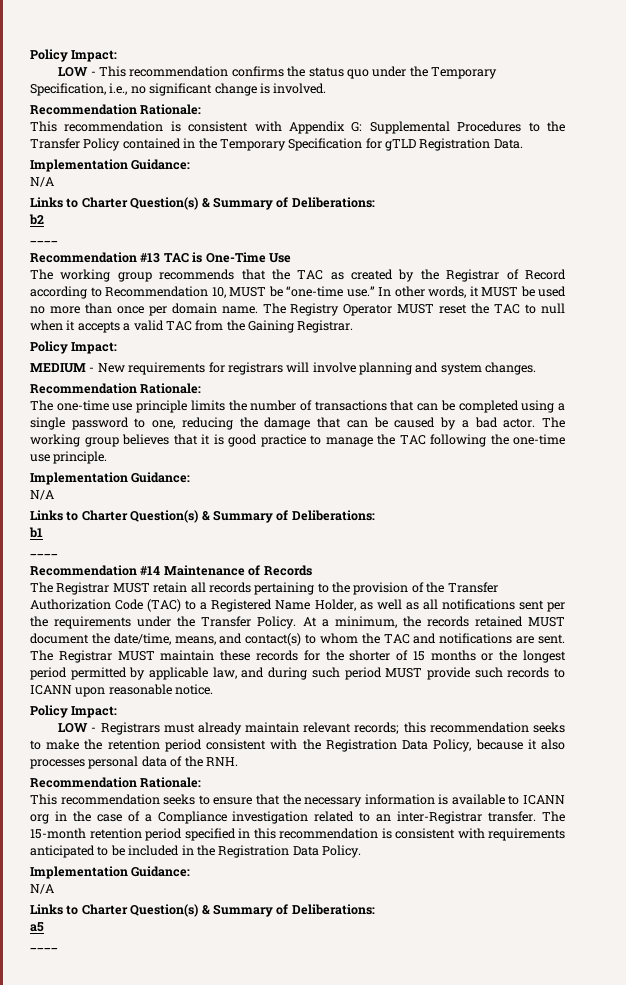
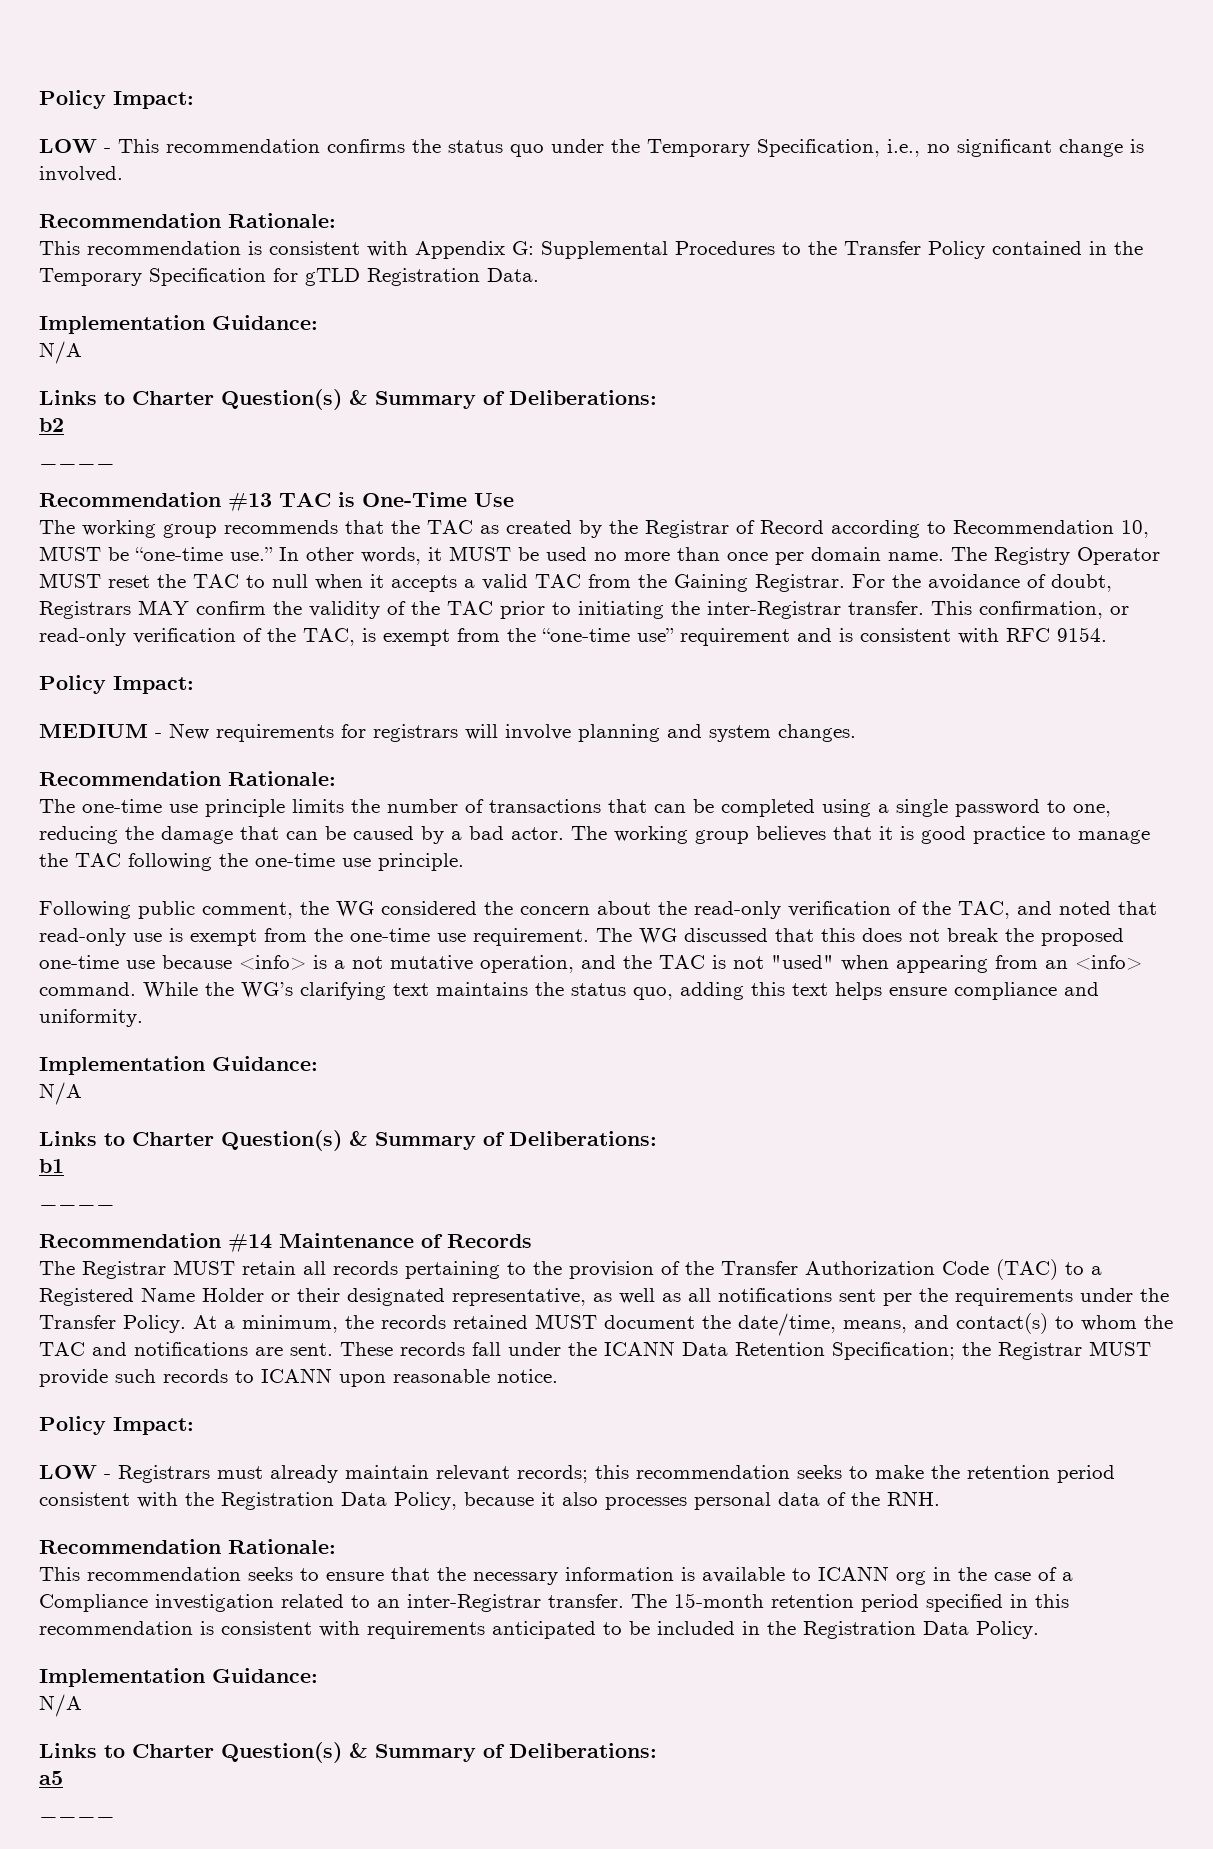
+ For the avoidance of doubt, Registrars MAY confirm the validity of the TAC prior to initiating the inter-Registrar transfer. This confirmation, or read-only verification of the TAC, is exempt from the “one-time use” requirement and is consistent with RFC 9154.
+ Following public comment, the WG considered the concern about the read-only verification of the TAC, and noted that read-only use is exempt from the one-time use requirement. The WG discussed that this does not break the proposed one-time use because <info> is a not mutative operation, and the TAC is not "used" when appearing from an <info> command. While the WG’s clarifying text maintains the status quo, adding this text helps ensure compliance and uniformity.
- The Registrar MUST retain all records pertaining to the provision of the Transfer Authorization Code (TAC) to a Registered Name Holder, as well as all notifications sent per the requirements under the Transfer Policy.
+ The Registrar MUST retain all records pertaining to the provision of the Transfer Authorization Code (TAC) to a Registered Name Holder or their designated representative, as well as all notifications sent per the requirements under the Transfer Policy.
- The Registrar MUST maintain these records for the shorter of 15 months or the longest period permitted by applicable law, and during such period MUST provide such records to ICANN upon reasonable notice.
+ These records fall under the ICANN Data Retention Specification; the Registrar MUST provide such records to ICANN upon reasonable notice.

